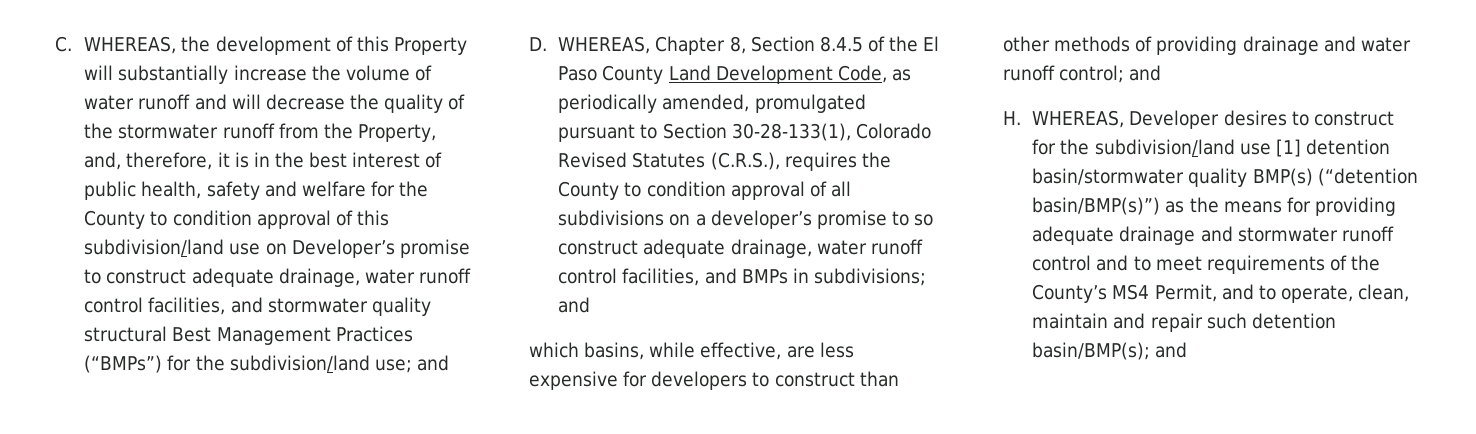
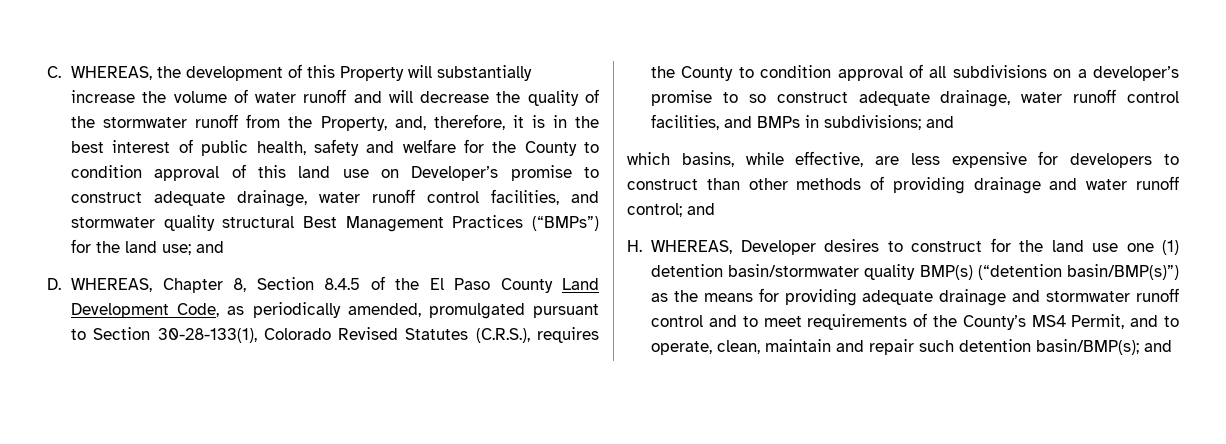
- C. WHEREAS, the development of this Property will substantially increase the volume of water runoff and will decrease the quality of the stormwater runoff from the Property, and, therefore, it is in the best interest of public health, safety and welfare for the County to condition approval of this subdivision/land use on Developer’s promise to construct adequate drainage, water runoff control facilities, and stormwater quality structural Best Management Practices (“BMPs”) for the subdivision/land use;
+ C. WHEREAS, the development of this Property will substantially increase the volume of water runoff and will decrease the quality of the stormwater runoff from the Property, and, therefore, it is in the best interest of public health, safety and welfare for the County to condition approval of this land use on Developer’s promise to construct adequate drainage, water runoff control facilities, and stormwater quality structural Best Management Practices (“BMPs”) for the land use;
- H. WHEREAS, Developer desires to construct for the subdivision/land use [1] detention basin/stormwater quality BMP(s) (“detention basin/BMP(s)”) as the means for providing adequate drainage and stormwater runoff control and to meet requirements of the County’s MS4 Permit, and to operate, clean, maintain and repair such detention basin/BMP(s); and
+ H. WHEREAS, Developer desires to construct for the land use one (1) detention basin/stormwater quality BMP(s) (“detention basin/BMP(s)”) as the means for providing adequate drainage and stormwater runoff control and to meet requirements of the County’s MS4 Permit, and to operate, clean, maintain and repair such detention basin/BMP(s); and

